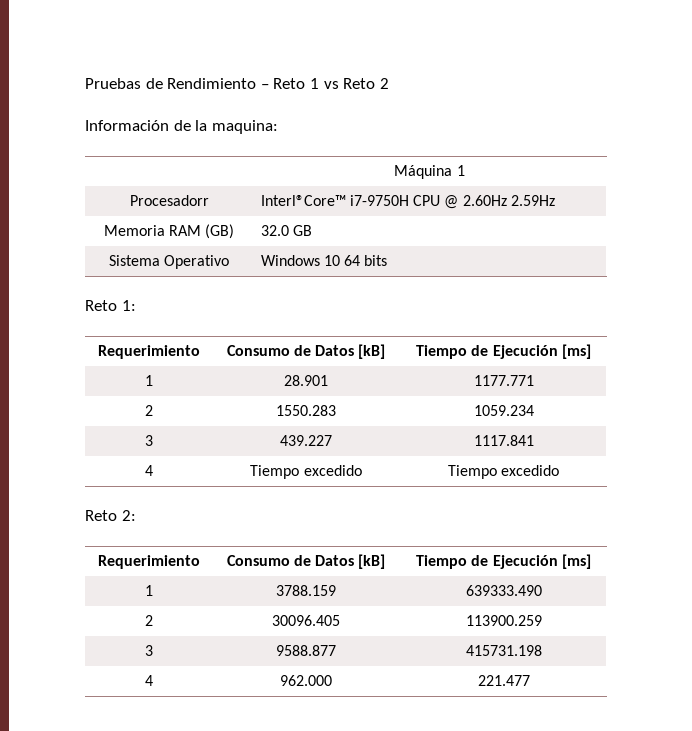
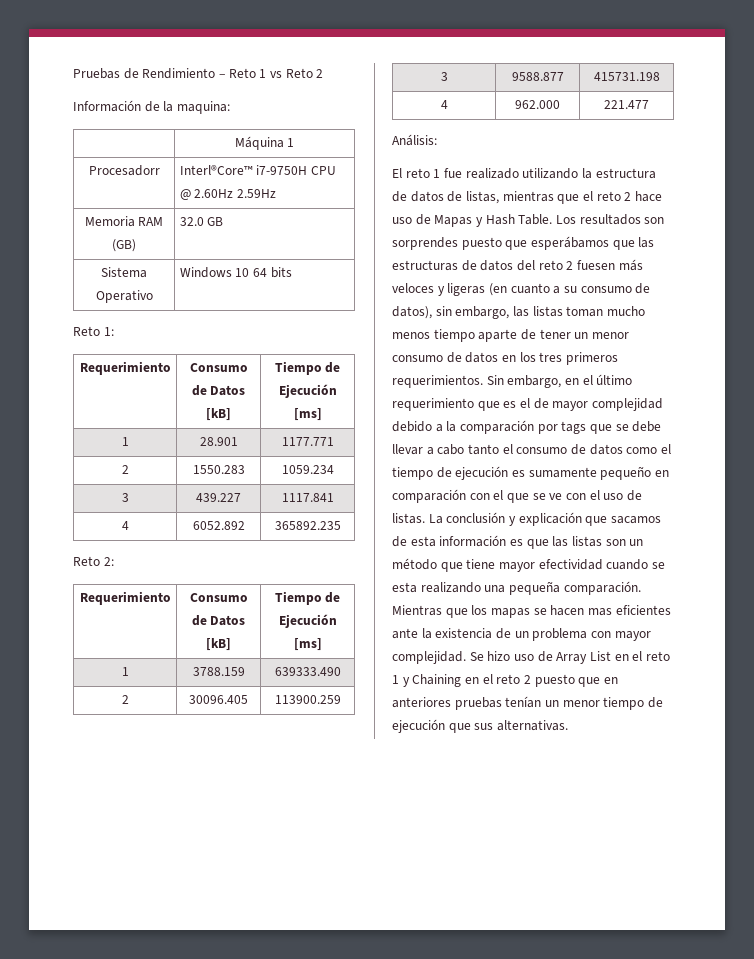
- 4 | Tiempo excedido | Tiempo excedido
+ 4 | 6052.892 | 365892.235
+ Análisis:
+ El reto 1 fue realizado utilizando la estructura de datos de listas, mientras que el reto 2 hace uso de Mapas y Hash Table. Los resultados son sorprendes puesto que esperábamos que las estructuras de datos del reto 2 fuesen más veloces y ligeras (en cuanto a su consumo de datos), sin embargo, las listas toman mucho menos tiempo aparte de tener un menor consumo de datos en los tres primeros requerimientos. Sin embargo, en el último requerimiento que es el de mayor complejidad debido a la comparación por tags que se debe llevar a cabo tanto el consumo de datos como el tiempo de ejecución es sumamente pequeño en comparación con el que se ve con el uso de listas. La conclusión y explicación que sacamos de esta información es que las listas son un método que tiene mayor efectividad cuando se esta realizando una pequeña comparación. Mientras que los mapas se hacen mas eficientes ante la existencia de un problema con mayor complejidad. Se hizo uso de Array List en el reto 1 y Chaining en el reto 2 puesto que en anteriores pruebas tenían un menor tiempo de ejecución que sus alternativas.

